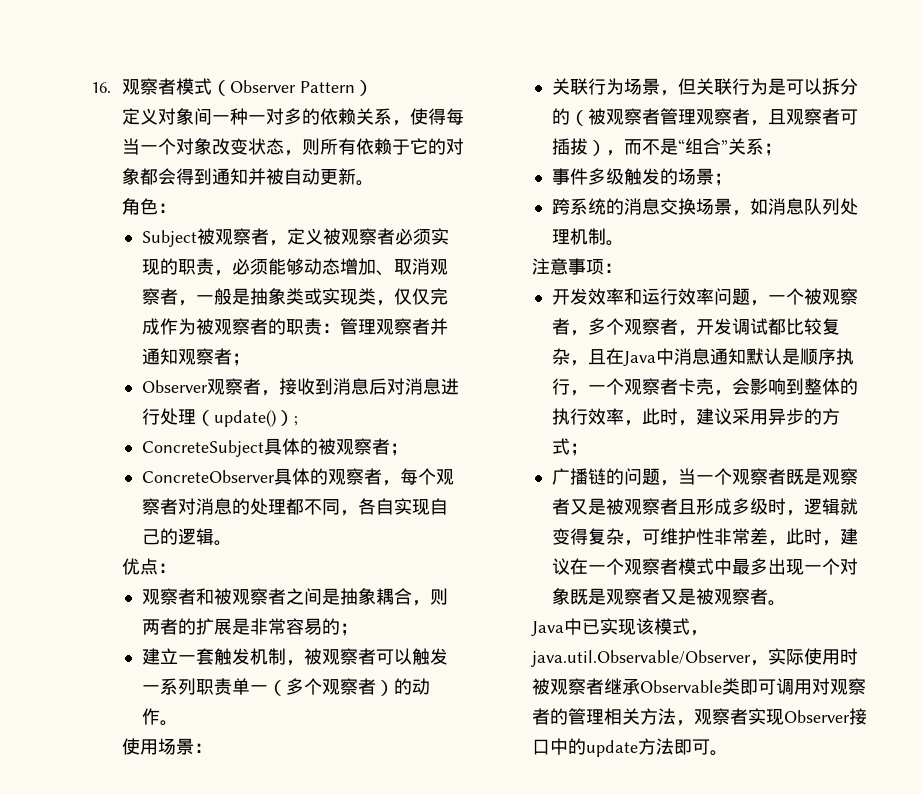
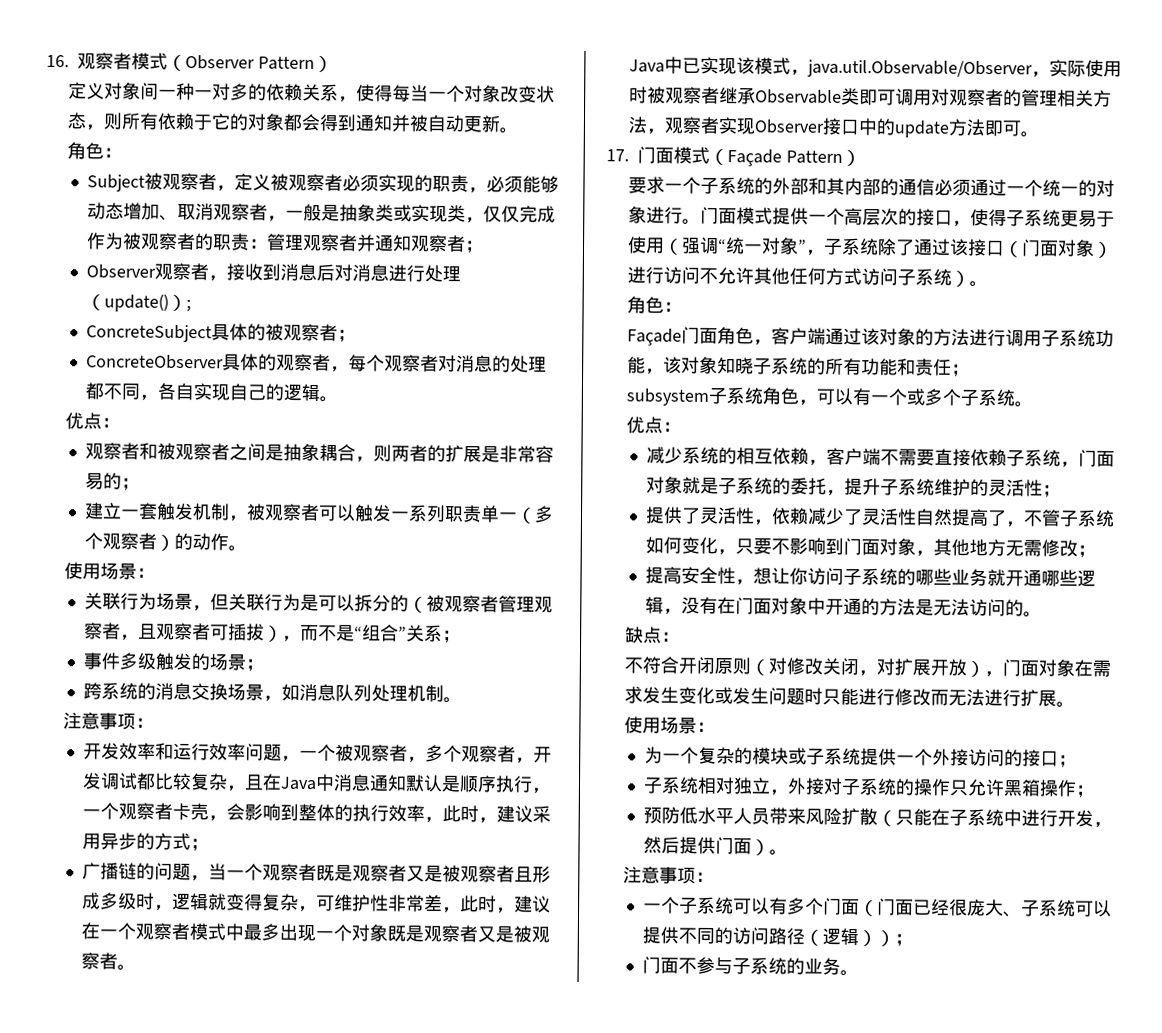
+ 17.门面模式（Façade Pattern）
+ 要求一个子系统的外部和其内部的通信必须通过一个统一的对象进行。门面模式提供一个高层次的接口，使得子系统更易于使用（强调“统一对象”，子系统除了通过该接口（门面对象）进行访问不允许其他任何方式访问子系统）。
+ 角色：
+ Façade门面角色，客户端通过该对象的方法进行调用子系统功能，该对象知晓子系统的所有功能和责任；
+ subsystem子系统角色，可以有一个或多个子系统。
+ 优点：
+ 减少系统的相互依赖，客户端不需要直接依赖子系统，门面对象就是子系统的委托，提升子系统维护的灵活性；
+ 提供了灵活性，依赖减少了灵活性自然提高了，不管子系统如何变化，只要不影响到门面对象，其他地方无需修改；
+ 提高安全性，想让你访问子系统的哪些业务就开通哪些逻辑，没有在门面对象中开通的方法是无法访问的。
+ 缺点：
+ 不符合开闭原则（对修改关闭，对扩展开放），门面对象在需求发生变化或发生问题时只能进行修改而无法进行扩展。
+ 使用场景：
+ 为一个复杂的模块或子系统提供一个外接访问的接口；
+ 子系统相对独立，外接对子系统的操作只允许黑箱操作；
+ 预防低水平人员带来风险扩散（只能在子系统中进行开发，然后提供门面）。
+ 注意事项：
+ 一个子系统可以有多个门面（门面已经很庞大、子系统可以提供不同的访问路径（逻辑））；
+ 门面不参与子系统的业务。

